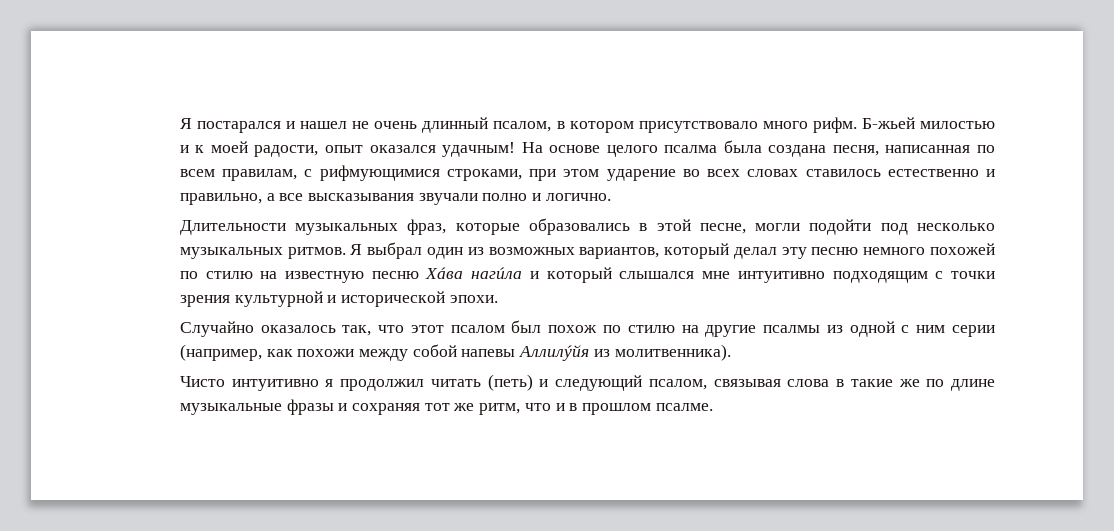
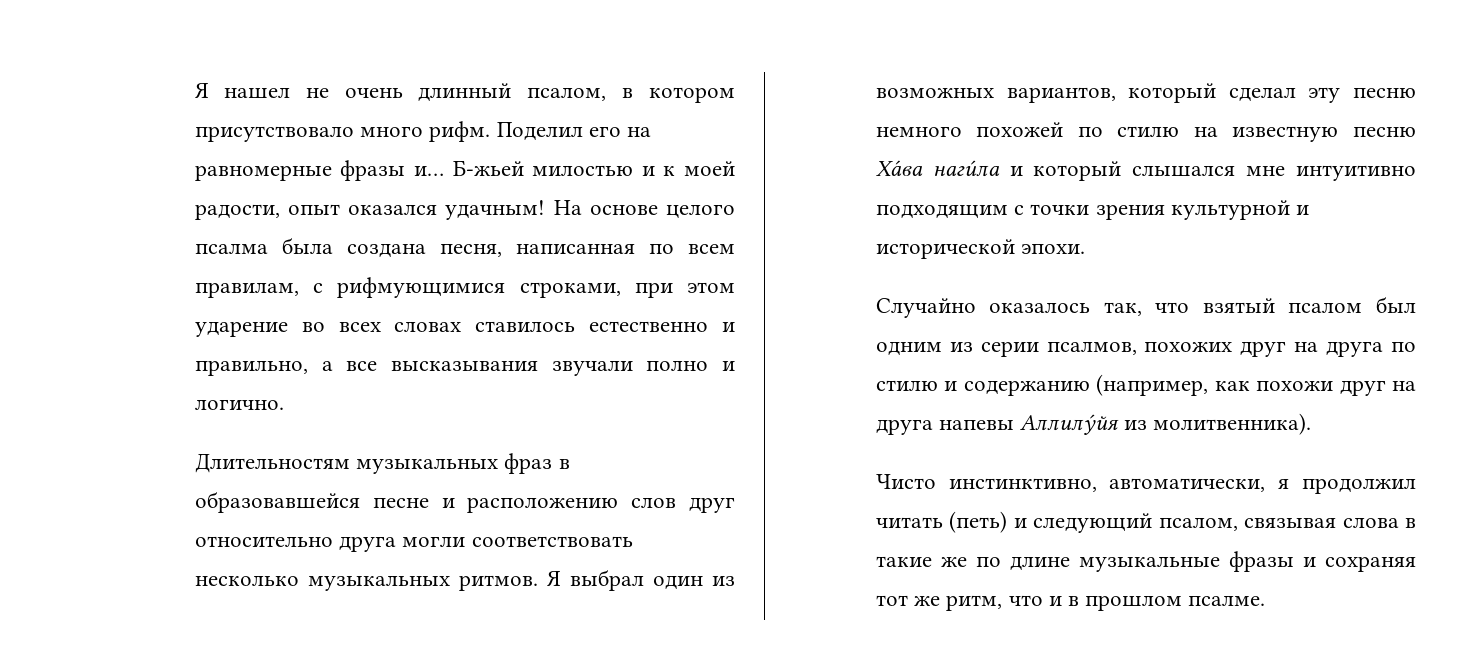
- Я постарался и нашел не очень длинный псалом, в котором присутствовало много рифм.
+ Я нашел не очень длинный псалом, в котором присутствовало много рифм.
+ Поделил его на равномерные фразы и…
- Длительности музыкальных фраз, которые образовались в этой песне, могли подойти под несколько музыкальных ритмов.
+ Длительностям музыкальных фраз в образовавшейся песне и расположению слов друг относительно друга могли соответствовать несколько музыкальных ритмов.
- Я выбрал один из возможных вариантов, который делал эту песню немного похожей по стилю на известную песню Хáва нагúла и который слышался мне интуитивно подходящим с точки зрения культурной и исторической эпохи.
+ Я выбрал один из возможных вариантов, который сделал эту песню немного похожей по стилю на известную песню Хáва нагúла и который слышался мне интуитивно подходящим с точки зрения культурной и исторической эпохи.
- Случайно оказалось так, что этот псалом был похож по стилю на другие псалмы из одной с ним серии (например, как похожи между собой напевы Аллилýйя из молитвенника).
+ Случайно оказалось так, что взятый псалом был одним из серии псалмов, похожих друг на друга по стилю и содержанию (например, как похожи друг на друга напевы Аллилýйя из молитвенника).
- Чисто интуитивно я продолжил читать (петь) и следующий псалом, связывая слова в такие же по длине музыкальные фразы и сохраняя тот же ритм, что и в прошлом псалме.
+ Чисто инстинктивно, автоматически, я продолжил читать (петь) и следующий псалом, связывая слова в такие же по длине музыкальные фразы и сохраняя тот же ритм, что и в прошлом псалме.

